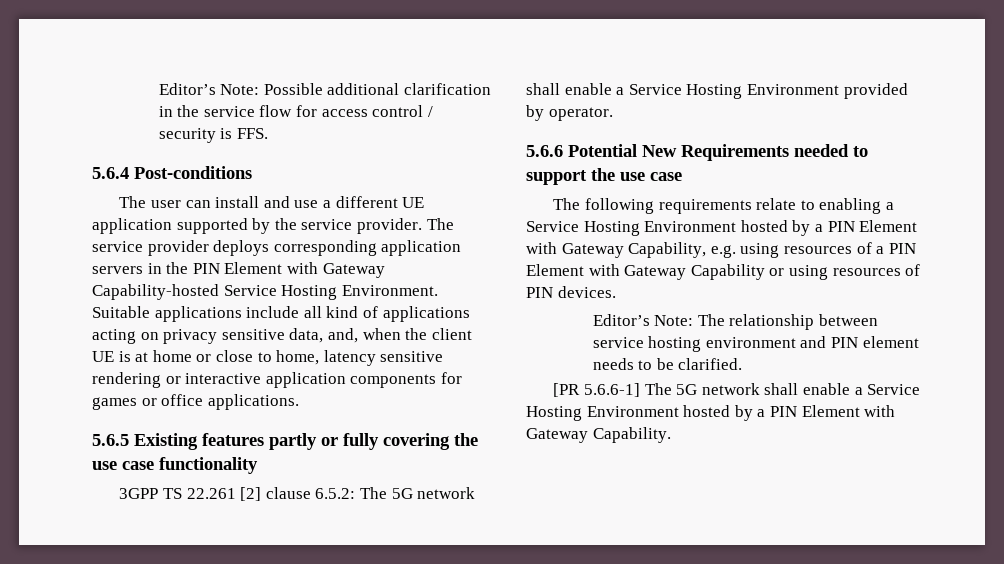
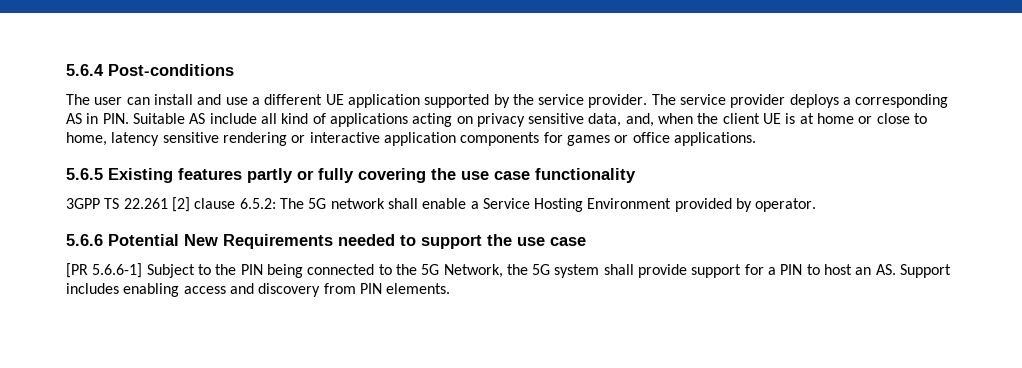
- Editor’s Note: Possible additional clarification in the service flow for access control / security is FFS.
- The service provider deploys corresponding application servers in the PIN Element with Gateway Capability-hosted Service Hosting Environment. Suitable applications include all kind of applications acting on privacy sensitive data, and, when the client UE is at home or close to home, latency sensitive rendering or interactive application components for games or office applications.
+ The service provider deploys a corresponding AS in PIN. Suitable AS include all kind of applications acting on privacy sensitive data, and, when the client UE is at home or close to home, latency sensitive rendering or interactive application components for games or office applications.
- The following requirements relate to enabling a Service Hosting Environment hosted by a PIN Element with Gateway Capability, e.g. using resources of a PIN Element with Gateway Capability or using resources of PIN devices.
- Editor’s Note: The relationship between service hosting environment and PIN element needs to be clarified.
- [PR 5.6.6-1] The 5G network shall enable a Service Hosting Environment hosted by a PIN Element with Gateway Capability.
+ [PR 5.6.6-1] Subject to the PIN being connected to the 5G Network, the 5G system shall provide support for a PIN to host an AS. Support includes enabling access and discovery from PIN elements.

